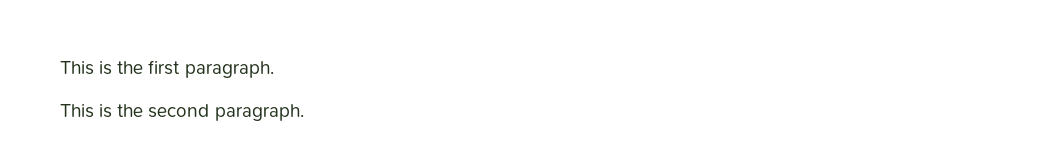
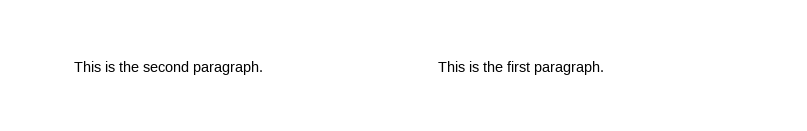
+ This is the second paragraph.
  This is the first paragraph.
- This is the second paragraph.

